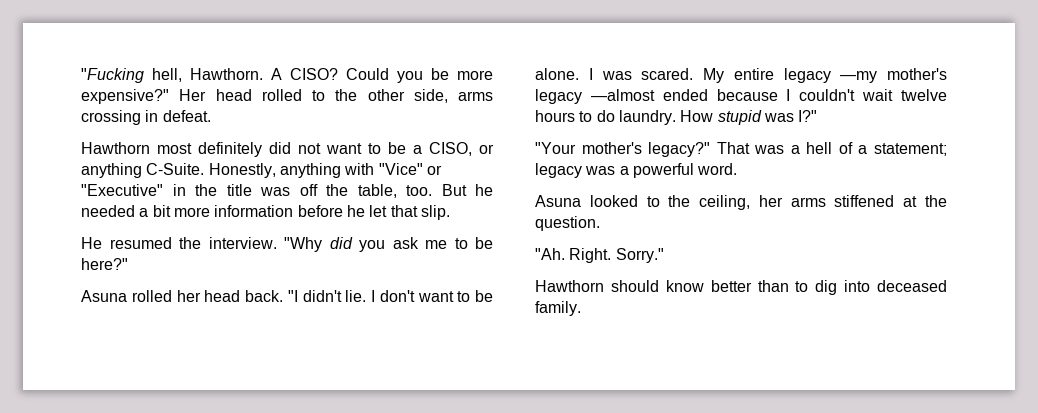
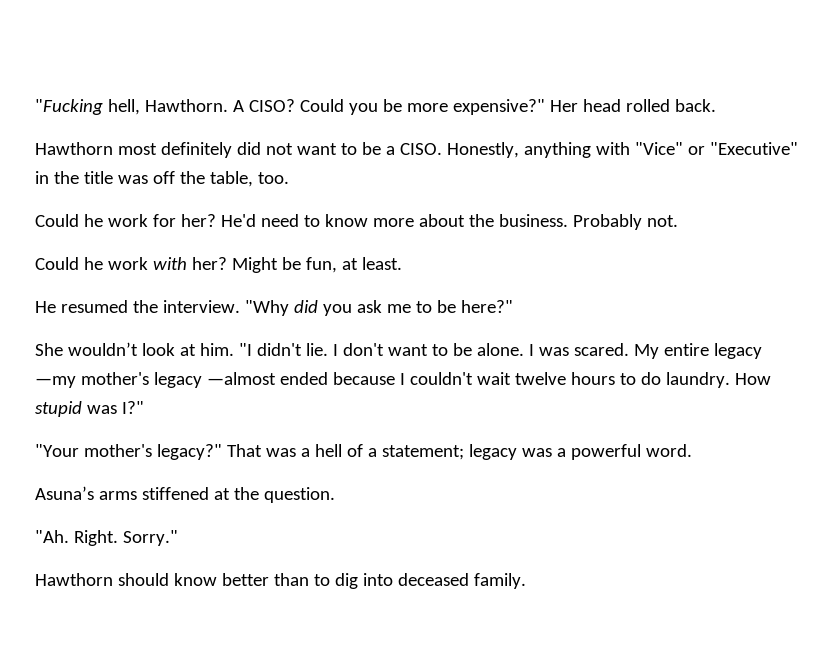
- Her head rolled to the other side, arms crossing in defeat.
+ Her head rolled back.
- Hawthorn most definitely did not want to be a CISO, or anything C-Suite.
+ Hawthorn most definitely did not want to be a CISO.
- Honestly, anything with "Vice" or "Executive" in the title was off the table, too. But he needed a bit more information before he let that slip.
+ Honestly, anything with "Vice" or "Executive" in the title was off the table, too.
+ Could he work for her? He'd need to know more about the business. Probably not.
+ Could he work with her? Might be fun, at least.
- Asuna rolled her head back.
+ She wouldn’t look at him.
- Asuna looked to the ceiling, her arms stiffened at the question.
+ Asuna’s arms stiffened at the question.

